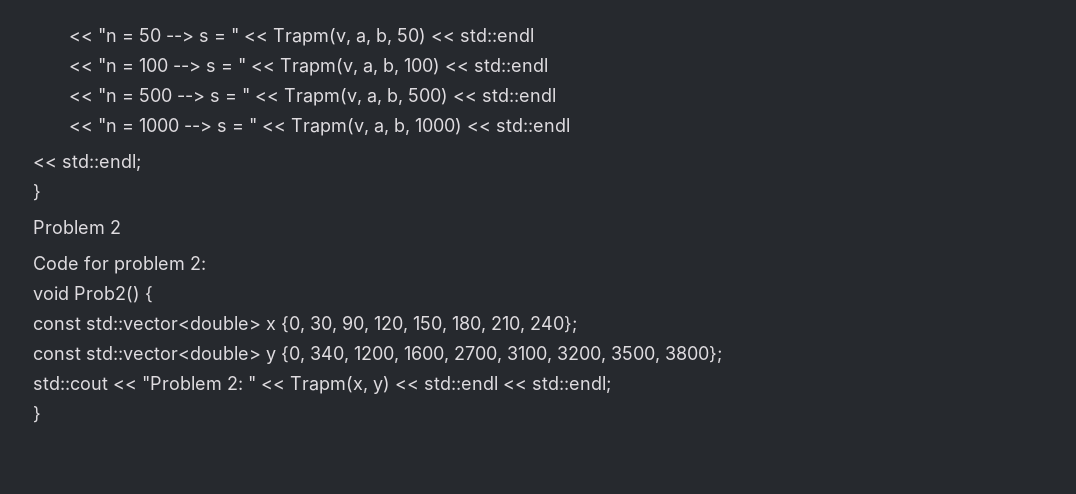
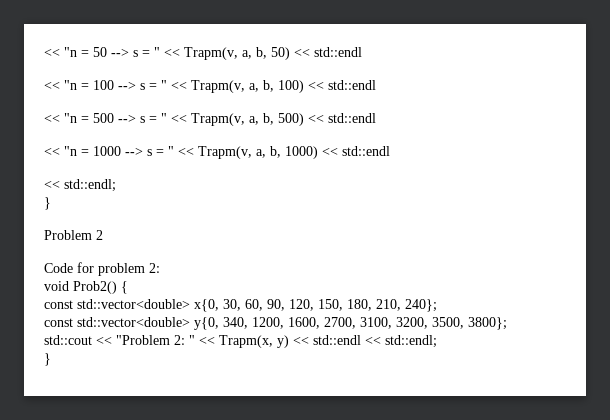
- const std::vector<double> x {0, 30, 90, 120, 150, 180, 210, 240};
+ const std::vector<double> x{0, 30, 60, 90, 120, 150, 180, 210, 240};
- const std::vector<double> y {0, 340, 1200, 1600, 2700, 3100, 3200, 3500, 3800};
+ const std::vector<double> y{0, 340, 1200, 1600, 2700, 3100, 3200, 3500, 3800};

